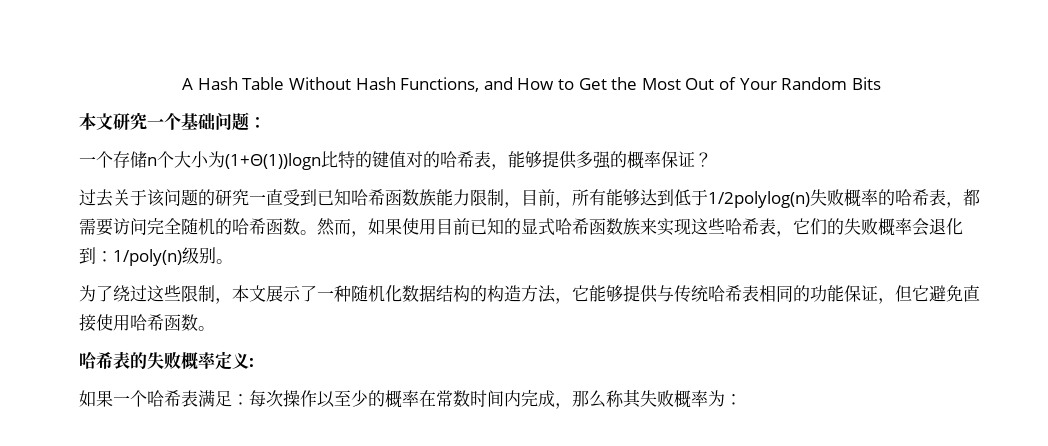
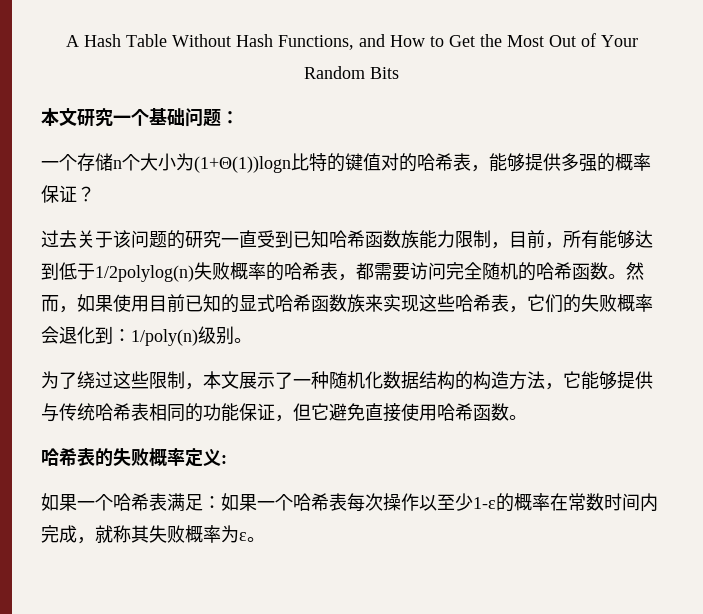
- 如果一个哈希表满足：每次操作以至少的概率在常数时间内完成，那么称其失败概率为：
+ 如果一个哈希表满足：如果一个哈希表每次操作以至少1-ε的概率在常数时间内完成，就称其失败概率为ε。

